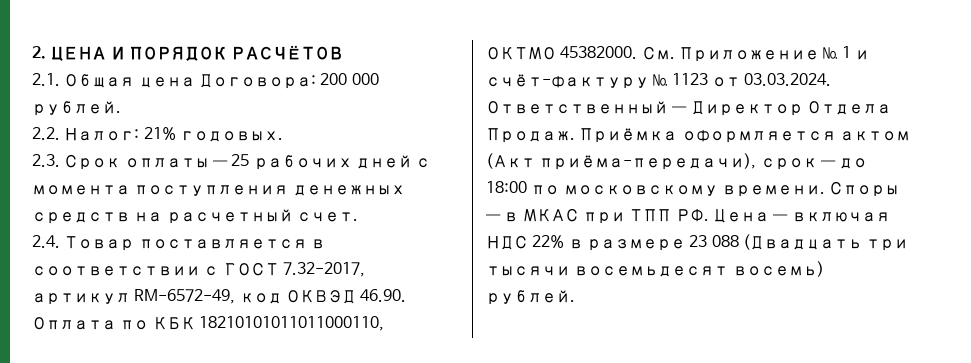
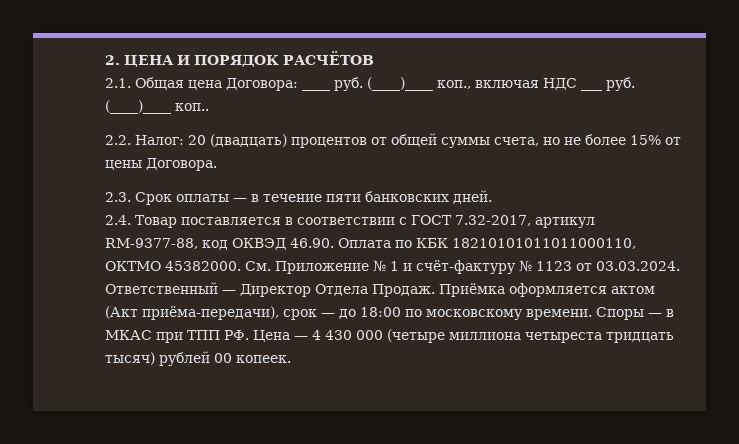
- 2.1. Общая цена Договора: 200 000 рублей.
- 2.2. Налог: 21% годовых.
- 2.3. Срок оплаты — 25 рабочих дней с момента поступления денежных средств на расчетный счет.
+ 2.1. Общая цена Договора: ____ руб. (____)____ коп., включая НДС ___ руб. (____)____ коп..
+ 2.2. Налог: 20 (двадцать) процентов от общей суммы счета, но не более 15% от цены Договора.
+ 2.3. Срок оплаты — в течение пяти банковских дней.
- 2.4. Товар поставляется в соответствии с ГОСТ 7.32-2017, артикул RM-6572-49, код ОКВЭД 46.90. Оплата по КБК 18210101011011000110, ОКТМО 45382000.
+ 2.4. Товар поставляется в соответствии с ГОСТ 7.32-2017, артикул RM-9377-88, код ОКВЭД 46.90. Оплата по КБК 18210101011011000110, ОКТМО 45382000.
- Споры — в МКАС при ТПП РФ. Цена — включая НДС 22% в размере 23 088 (Двадцать три тысячи восемьдесят восемь) рублей.
+ Споры — в МКАС при ТПП РФ. Цена — 4 430 000 (четыре миллиона четыреста тридцать тысяч) рублей 00 копеек.

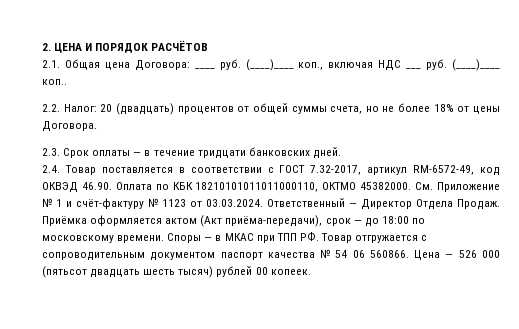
- 2.2. Налог: 20 (двадцать) процентов от общей суммы счета, но не более 15% от цены Договора.
+ 2.2. Налог: 20 (двадцать) процентов от общей суммы счета, но не более 18% от цены Договора.
- 2.3. Срок оплаты — в течение пяти банковских дней.
+ 2.3. Срок оплаты — в течение тридцати банковских дней.
- 2.4. Товар поставляется в соответствии с ГОСТ 7.32-2017, артикул RM-9377-88, код ОКВЭД 46.90. Оплата по КБК 18210101011011000110, ОКТМО 45382000.
+ 2.4. Товар поставляется в соответствии с ГОСТ 7.32-2017, артикул RM-6572-49, код ОКВЭД 46.90. Оплата по КБК 18210101011011000110, ОКТМО 45382000.
- Споры — в МКАС при ТПП РФ. Цена — 4 430 000 (четыре миллиона четыреста тридцать тысяч) рублей 00 копеек.
+ Споры — в МКАС при ТПП РФ. Товар отгружается с сопроводительным документом паспорт качества № 54 06 560866. Цена — 526 000 (пятьсот двадцать шесть тысяч) рублей 00 копеек.

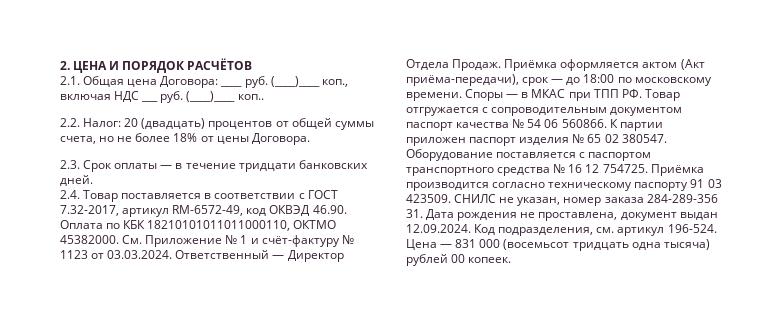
- Цена — 526 000 (пятьсот двадцать шесть тысяч) рублей 00 копеек.
+ К партии приложен паспорт изделия № 65 02 380547. Оборудование поставляется с паспортом транспортного средства № 16 12 754725. Приёмка производится согласно техническому паспорту 91 03 423509. СНИЛС не указан, номер заказа 284-289-356 31. Дата рождения не проставлена, документ выдан 12.09.2024. Код подразделения, см. артикул 196-524. Цена — 831 000 (восемьсот тридцать одна тысяча) рублей 00 копеек.

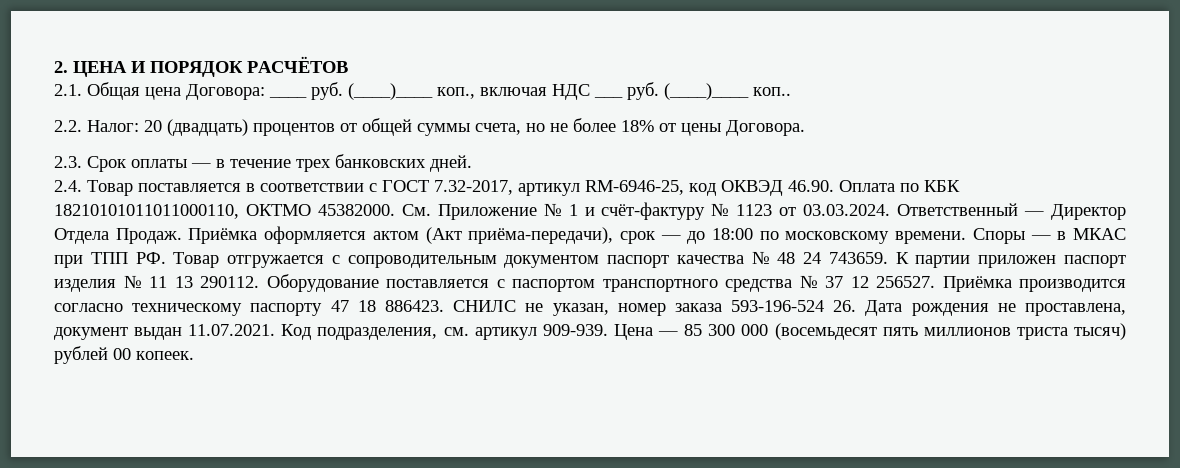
- 2.3. Срок оплаты — в течение тридцати банковских дней.
+ 2.3. Срок оплаты — в течение трех банковских дней.
- 2.4. Товар поставляется в соответствии с ГОСТ 7.32-2017, артикул RM-6572-49, код ОКВЭД 46.90. Оплата по КБК 18210101011011000110, ОКТМО 45382000.
+ 2.4. Товар поставляется в соответствии с ГОСТ 7.32-2017, артикул RM-6946-25, код ОКВЭД 46.90. Оплата по КБК 18210101011011000110, ОКТМО 45382000.
- Споры — в МКАС при ТПП РФ. Товар отгружается с сопроводительным документом паспорт качества № 54 06 560866.
+ Споры — в МКАС при ТПП РФ. Товар отгружается с сопроводительным документом паспорт качества № 48 24 743659.
- К партии приложен паспорт изделия № 65 02 380547.
+ К партии приложен паспорт изделия № 11 13 290112.
- Оборудование поставляется с паспортом транспортного средства № 16 12 754725.
+ Оборудование поставляется с паспортом транспортного средства № 37 12 256527.
- Приёмка производится согласно техническому паспорту 91 03 423509.
+ Приёмка производится согласно техническому паспорту 47 18 886423.
- СНИЛС не указан, номер заказа 284-289-356 31. Дата рождения не проставлена, документ выдан 12.09.2024. Код подразделения, см. артикул 196-524.
+ СНИЛС не указан, номер заказа 593-196-524 26. Дата рождения не проставлена, документ выдан 11.07.2021. Код подразделения, см. артикул 909-939.
- Цена — 831 000 (восемьсот тридцать одна тысяча) рублей 00 копеек.
+ Цена — 85 300 000 (восемьдесят пять миллионов триста тысяч) рублей 00 копеек.

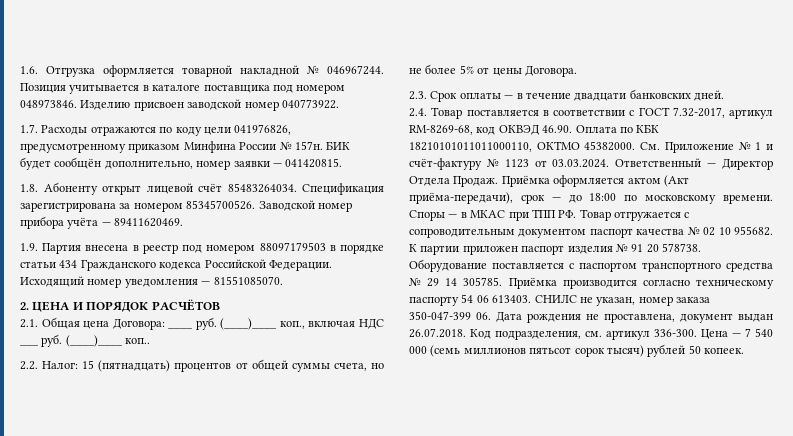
+ 1.6. Отгрузка оформляется товарной накладной № 046967244. Позиция учитывается в каталоге поставщика под номером 048973846. Изделию присвоен заводской номер 040773922.
+ 1.7. Расходы отражаются по коду цели 041976826, предусмотренному приказом Минфина России № 157н. БИК будет сообщён дополнительно, номер заявки — 041420815.
+ 1.8. Абоненту открыт лицевой счёт 85483264034. Спецификация зарегистрирована за номером 85345700526. Заводской номер прибора учёта — 89411620469.
+ 1.9. Партия внесена в реестр под номером 88097179503 в порядке статьи 434 Гражданского кодекса Российской Федерации. Исходящий номер уведомления — 81551085070.
- 2.2. Налог: 20 (двадцать) процентов от общей суммы счета, но не более 18% от цены Договора.
+ 2.2. Налог: 15 (пятнадцать) процентов от общей суммы счета, но не более 5% от цены Договора.
- 2.3. Срок оплаты — в течение трех банковских дней.
+ 2.3. Срок оплаты — в течение двадцати банковских дней.
- 2.4. Товар поставляется в соответствии с ГОСТ 7.32-2017, артикул RM-6946-25, код ОКВЭД 46.90. Оплата по КБК 18210101011011000110, ОКТМО 45382000.
+ 2.4. Товар поставляется в соответствии с ГОСТ 7.32-2017, артикул RM-8269-68, код ОКВЭД 46.90. Оплата по КБК 18210101011011000110, ОКТМО 45382000.
- Споры — в МКАС при ТПП РФ. Товар отгружается с сопроводительным документом паспорт качества № 48 24 743659.
+ Споры — в МКАС при ТПП РФ. Товар отгружается с сопроводительным документом паспорт качества № 02 10 955682.
- К партии приложен паспорт изделия № 11 13 290112.
+ К партии приложен паспорт изделия № 91 20 578738.
- Оборудование поставляется с паспортом транспортного средства № 37 12 256527.
+ Оборудование поставляется с паспортом транспортного средства № 29 14 305785.
- Приёмка производится согласно техническому паспорту 47 18 886423.
+ Приёмка производится согласно техническому паспорту 54 06 613403.
- СНИЛС не указан, номер заказа 593-196-524 26. Дата рождения не проставлена, документ выдан 11.07.2021. Код подразделения, см. артикул 909-939.
+ СНИЛС не указан, номер заказа 350-047-399 06. Дата рождения не проставлена, документ выдан 26.07.2018. Код подразделения, см. артикул 336-300.
- Цена — 85 300 000 (восемьдесят пять миллионов триста тысяч) рублей 00 копеек.
+ Цена — 7 540 000 (семь миллионов пятьсот сорок тысяч) рублей 50 копеек.

